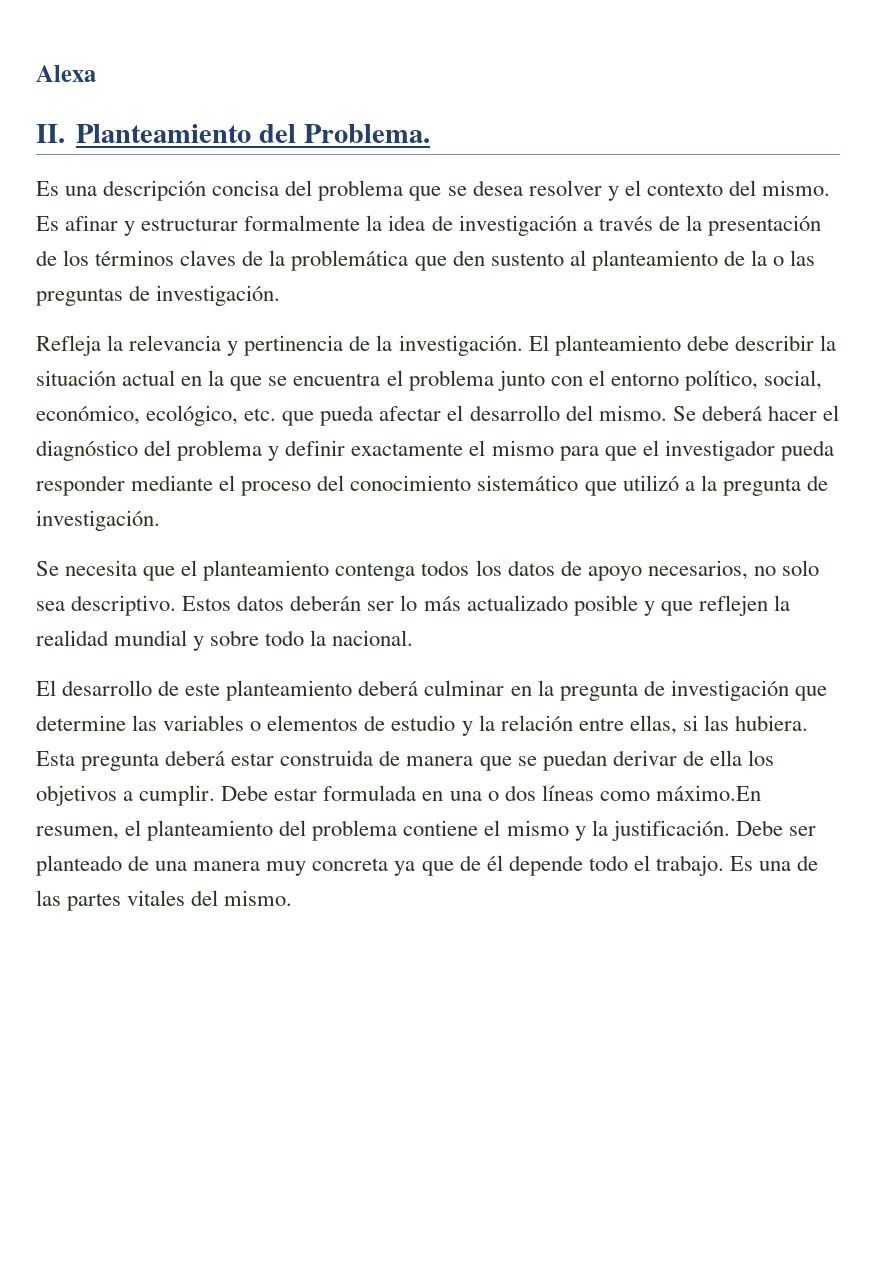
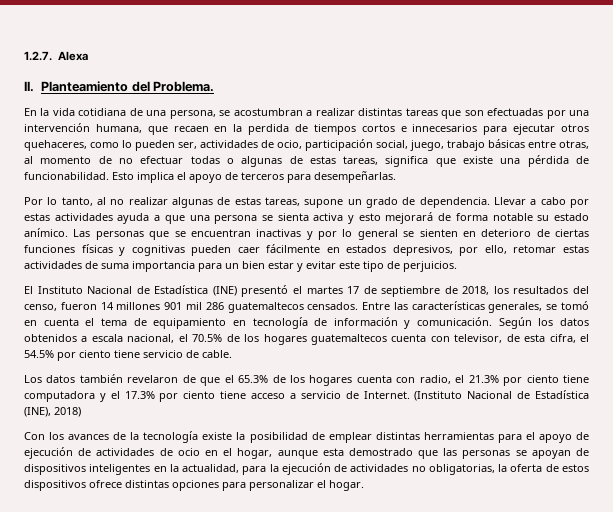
- Alexa
+ 1.2.7. Alexa
- Es una descripción concisa del problema que se desea resolver y el contexto del mismo. Es afinar y estructurar formalmente la idea de investigación a través de la presentación de los términos claves de la problemática que den sustento al planteamiento de la o las preguntas de investigación.
- Refleja la relevancia y pertinencia de la investigación. El planteamiento debe describir la situación actual en la que se encuentra el problema junto con el entorno político, social, económico, ecológico, etc. que pueda afectar el desarrollo del mismo. Se deberá hacer el diagnóstico del problema y definir exactamente el mismo para que el investigador pueda responder mediante el proceso del conocimiento sistemático que utilizó a la pregunta de investigación.
- Se necesita que el planteamiento contenga todos los datos de apoyo necesarios, no solo sea descriptivo. Estos datos deberán ser lo más actualizado posible y que reflejen la realidad mundial y sobre todo la nacional.
- El desarrollo de este planteamiento deberá culminar en la pregunta de investigación que determine las variables o elementos de estudio y la relación entre ellas, si las hubiera. Esta pregunta deberá estar construida de manera que se puedan derivar de ella los objetivos a cumplir. Debe estar formulada en una o dos líneas como máximo.En resumen, el planteamiento del problema contiene el mismo y la justificación. Debe ser planteado de una manera muy concreta ya que de él depende todo el trabajo. Es una de las partes vitales del mismo.
+ En la vida cotidiana de una persona, se acostumbran a realizar distintas tareas que son efectuadas por una intervención humana, que recaen en la perdida de tiempos cortos e innecesarios para ejecutar otros quehaceres, como lo pueden ser, actividades de ocio, participación social, juego, trabajo básicas entre otras, al momento de no efectuar todas o algunas de estas tareas, significa que existe una pérdida de funcionabilidad. Esto implica el apoyo de terceros para desempeñarlas.
+ Por lo tanto, al no realizar algunas de estas tareas, supone un grado de dependencia. Llevar a cabo por estas actividades ayuda a que una persona se sienta activa y esto mejorará de forma notable su estado anímico. Las personas que se encuentran inactivas y por lo general se sienten en deterioro de ciertas funciones físicas y cognitivas pueden caer fácilmente en estados depresivos, por ello, retomar estas actividades de suma importancia para un bien estar y evitar este tipo de perjuicios.
+ El Instituto Nacional de Estadística (INE) presentó el martes 17 de septiembre de 2018, los resultados del censo, fueron 14 millones 901 mil 286 guatemaltecos censados. Entre las características generales, se tomó en cuenta el tema de equipamiento en tecnología de información y comunicación. Según los datos obtenidos a escala nacional, el 70.5% de los hogares guatemaltecos cuenta con televisor, de esta cifra, el 54.5% por ciento tiene servicio de cable.
+ Los datos también revelaron de que el 65.3% de los hogares cuenta con radio, el 21.3% por ciento tiene computadora y el 17.3% por ciento tiene acceso a servicio de Internet. (Instituto Nacional de Estadística (INE), 2018)
+ Con los avances de la tecnología existe la posibilidad de emplear distintas herramientas para el apoyo de ejecución de actividades de ocio en el hogar, aunque esta demostrado que las personas se apoyan de dispositivos inteligentes en la actualidad, para la ejecución de actividades no obligatorias, la oferta de estos dispositivos ofrece distintas opciones para personalizar el hogar.

